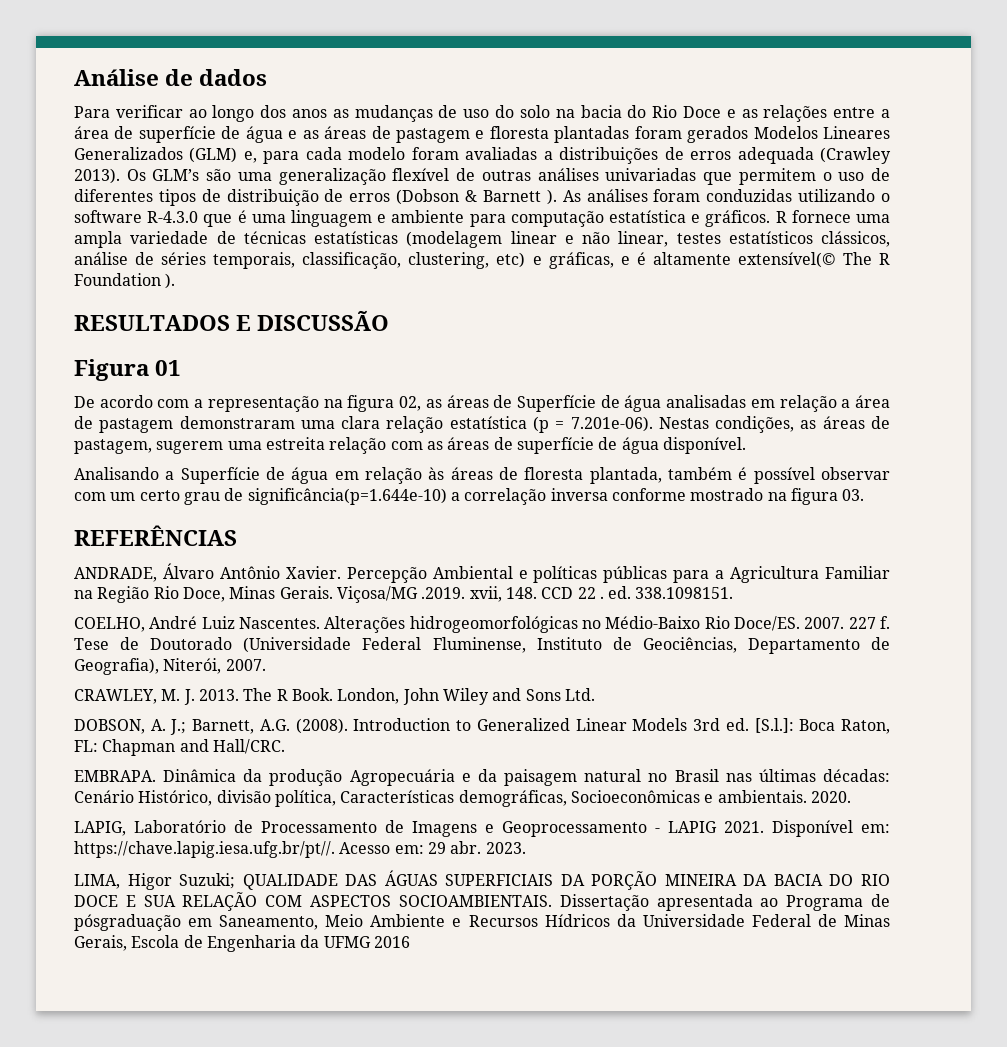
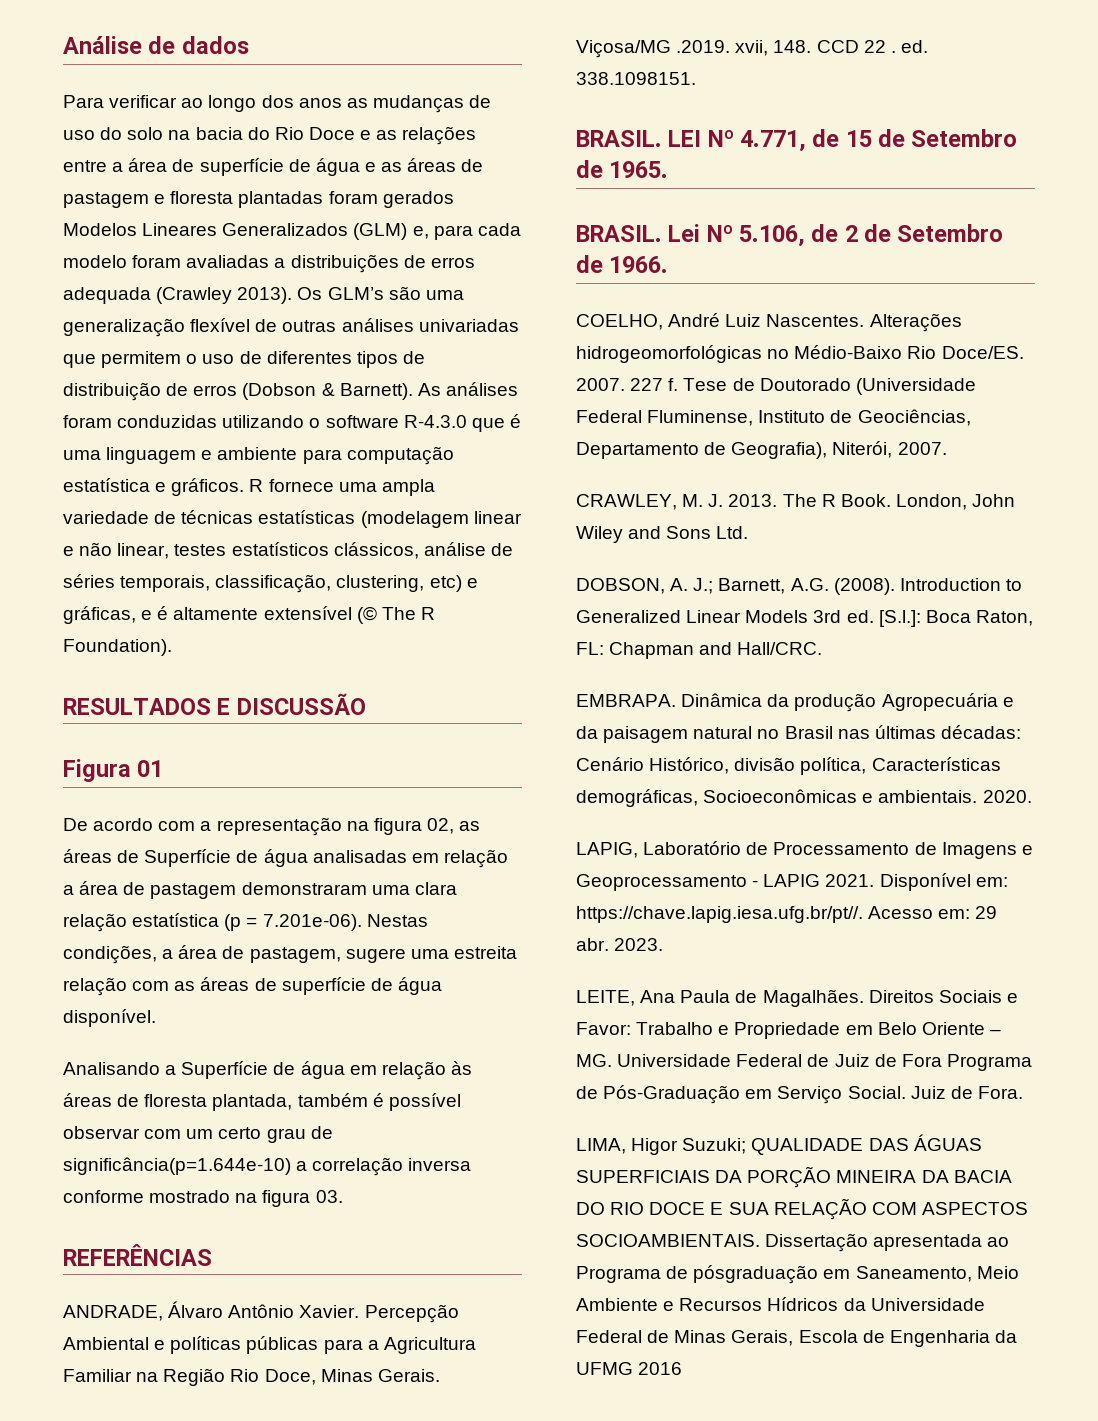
- Os GLM’s são uma generalização flexível de outras análises univariadas que permitem o uso de diferentes tipos de distribuição de erros (Dobson & Barnett ).
+ Os GLM’s são uma generalização flexível de outras análises univariadas que permitem o uso de diferentes tipos de distribuição de erros (Dobson & Barnett).
- R fornece uma ampla variedade de técnicas estatísticas (modelagem linear e não linear, testes estatísticos clássicos, análise de séries temporais, classificação, clustering, etc) e gráficas, e é altamente extensível(© The R Foundation ).
+ R fornece uma ampla variedade de técnicas estatísticas (modelagem linear e não linear, testes estatísticos clássicos, análise de séries temporais, classificação, clustering, etc) e gráficas, e é altamente extensível (© The R Foundation).
- De acordo com a representação na figura 02, as áreas de Superfície de água analisadas em relação a área de pastagem demonstraram uma clara relação estatística (p = 7.201e-06). Nestas condições, as áreas de pastagem, sugerem uma estreita relação com as áreas de superfície de água disponível.
+ De acordo com a representação na figura 02, as áreas de Superfície de água analisadas em relação a área de pastagem demonstraram uma clara relação estatística (p = 7.201e-06). Nestas condições, a área de pastagem, sugere uma estreita relação com as áreas de superfície de água disponível.
+ BRASIL. LEI Nº 4.771, de 15 de Setembro de 1965.
+ BRASIL. Lei Nº 5.106, de 2 de Setembro de 1966.
+ LEITE, Ana Paula de Magalhães. Direitos Sociais e Favor: Trabalho e Propriedade em Belo Oriente – MG. Universidade Federal de Juiz de Fora Programa de Pós-Graduação em Serviço Social. Juiz de Fora.

